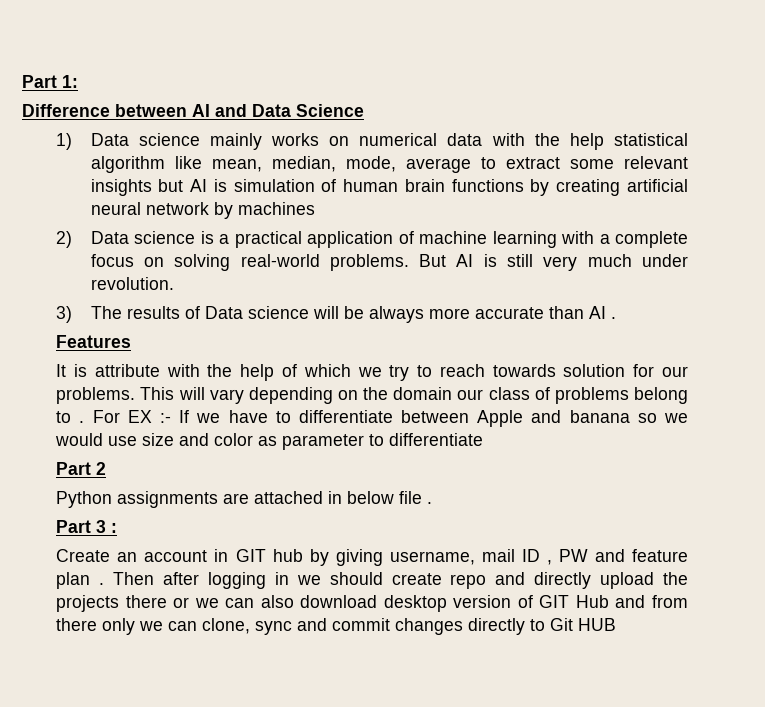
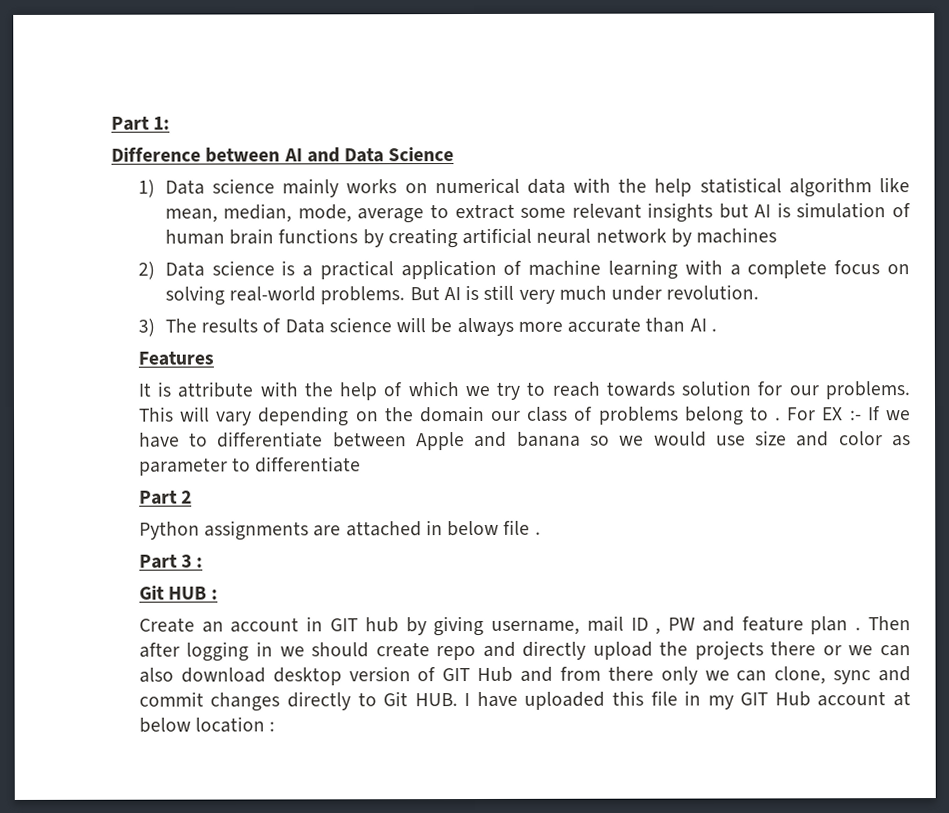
+ Git HUB :
- Then after logging in we should create repo and directly upload the projects there or we can also download desktop version of GIT Hub and from there only we can clone, sync and commit changes directly to Git HUB
+ Then after logging in we should create repo and directly upload the projects there or we can also download desktop version of GIT Hub and from there only we can clone, sync and commit changes directly to Git HUB. I have uploaded this file in my GIT Hub account at below location :

